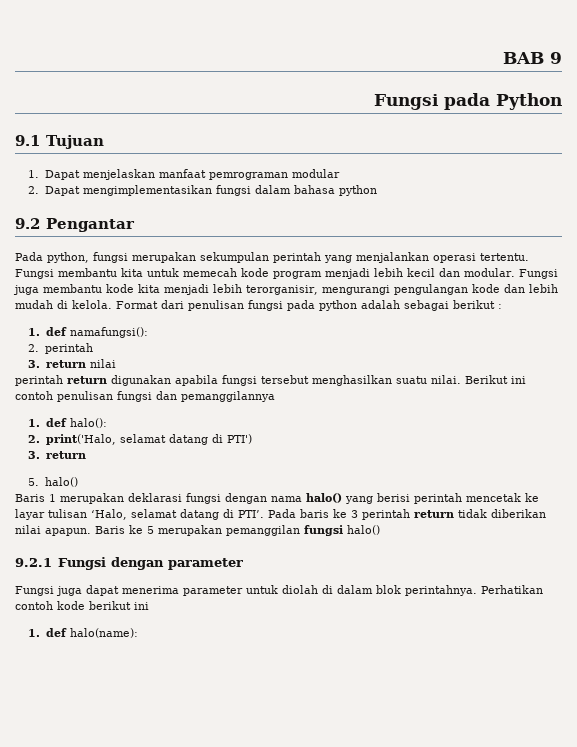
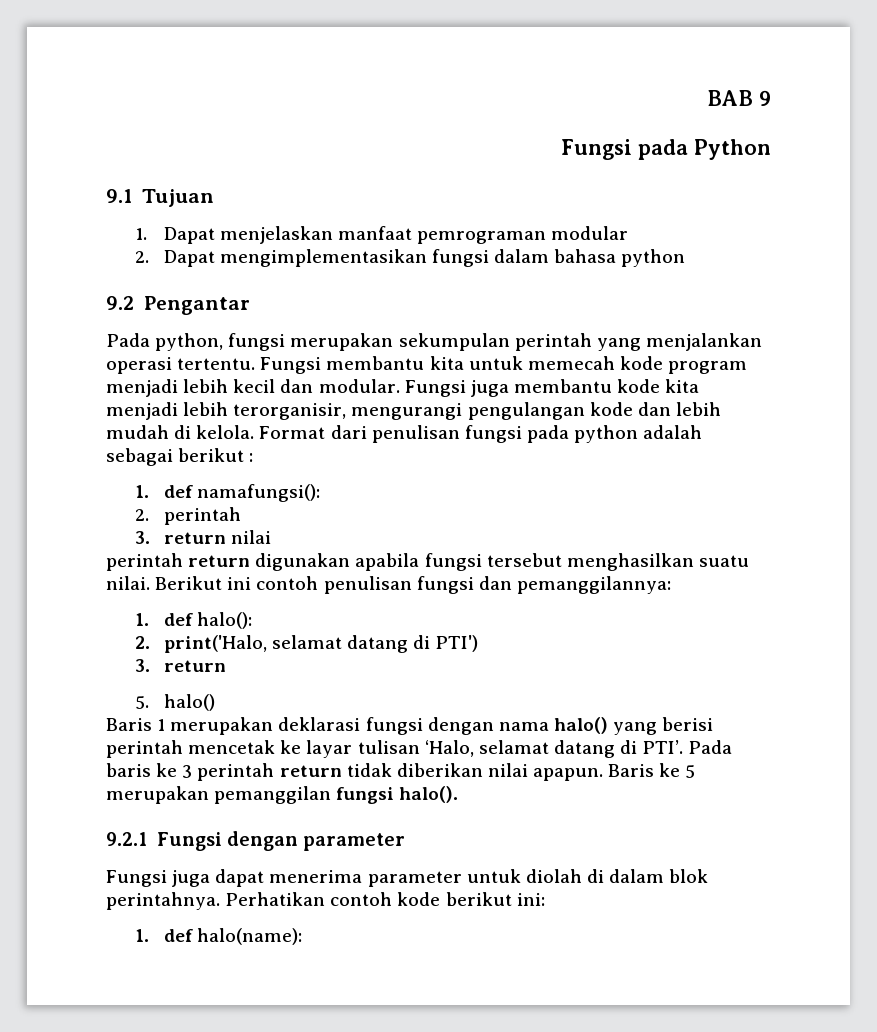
- Berikut ini contoh penulisan fungsi dan pemanggilannya
+ Berikut ini contoh penulisan fungsi dan pemanggilannya:
- Baris ke 5 merupakan pemanggilan fungsi halo()
+ Baris ke 5 merupakan pemanggilan fungsi halo().
- Perhatikan contoh kode berikut ini
+ Perhatikan contoh kode berikut ini:

